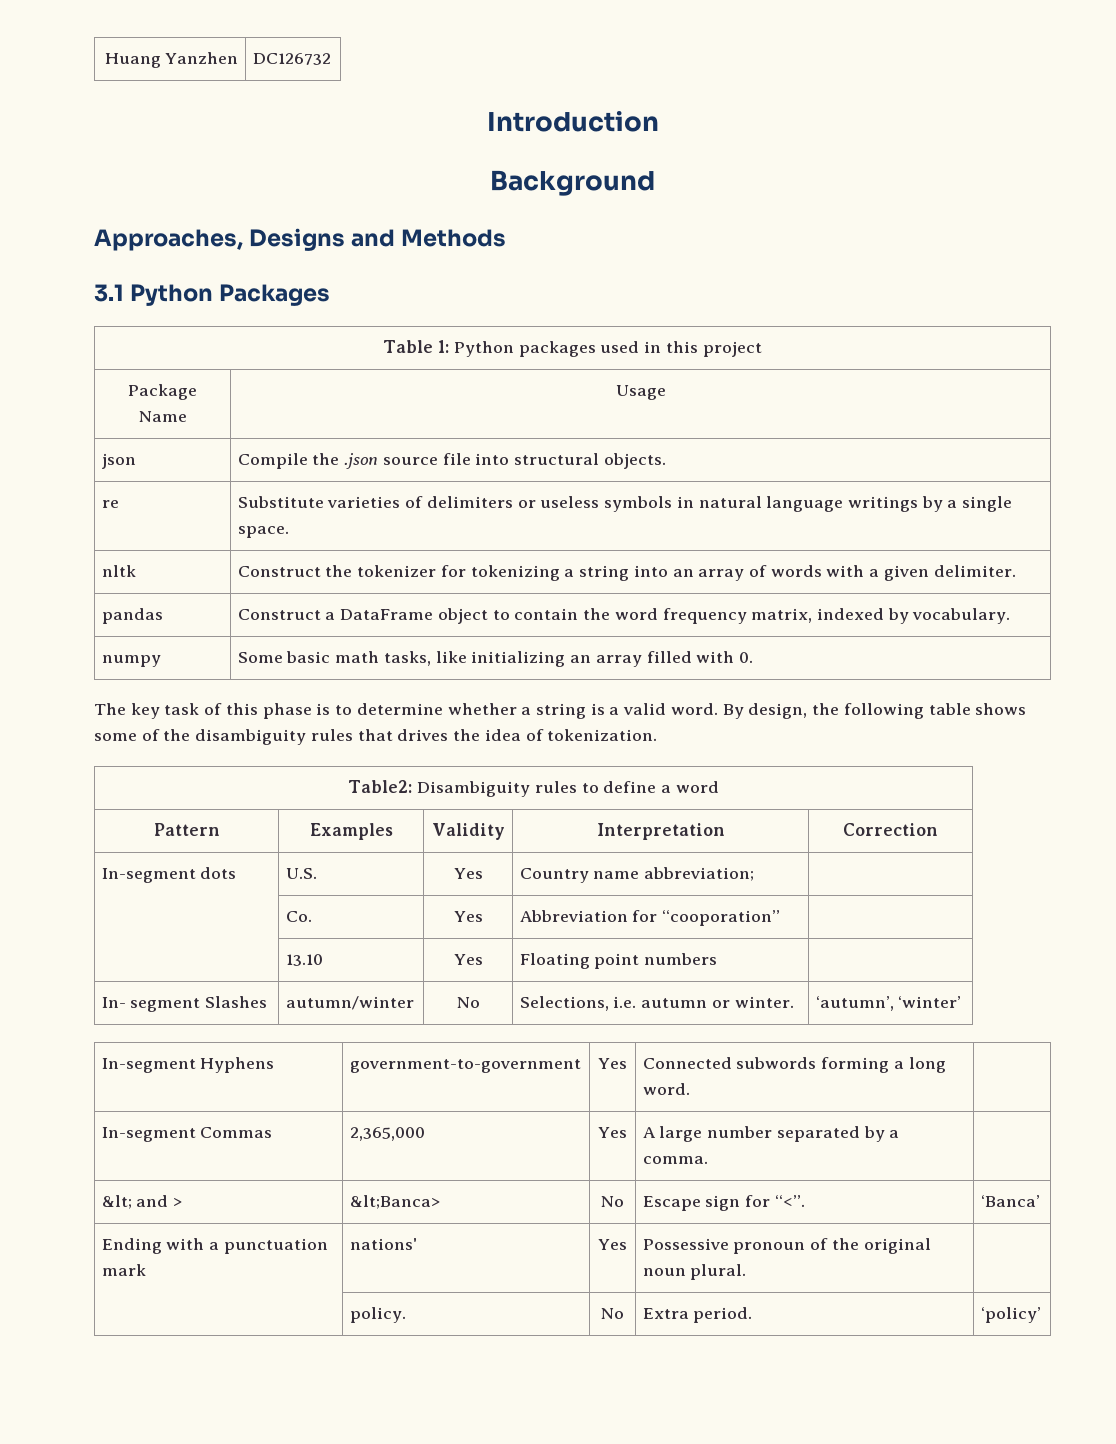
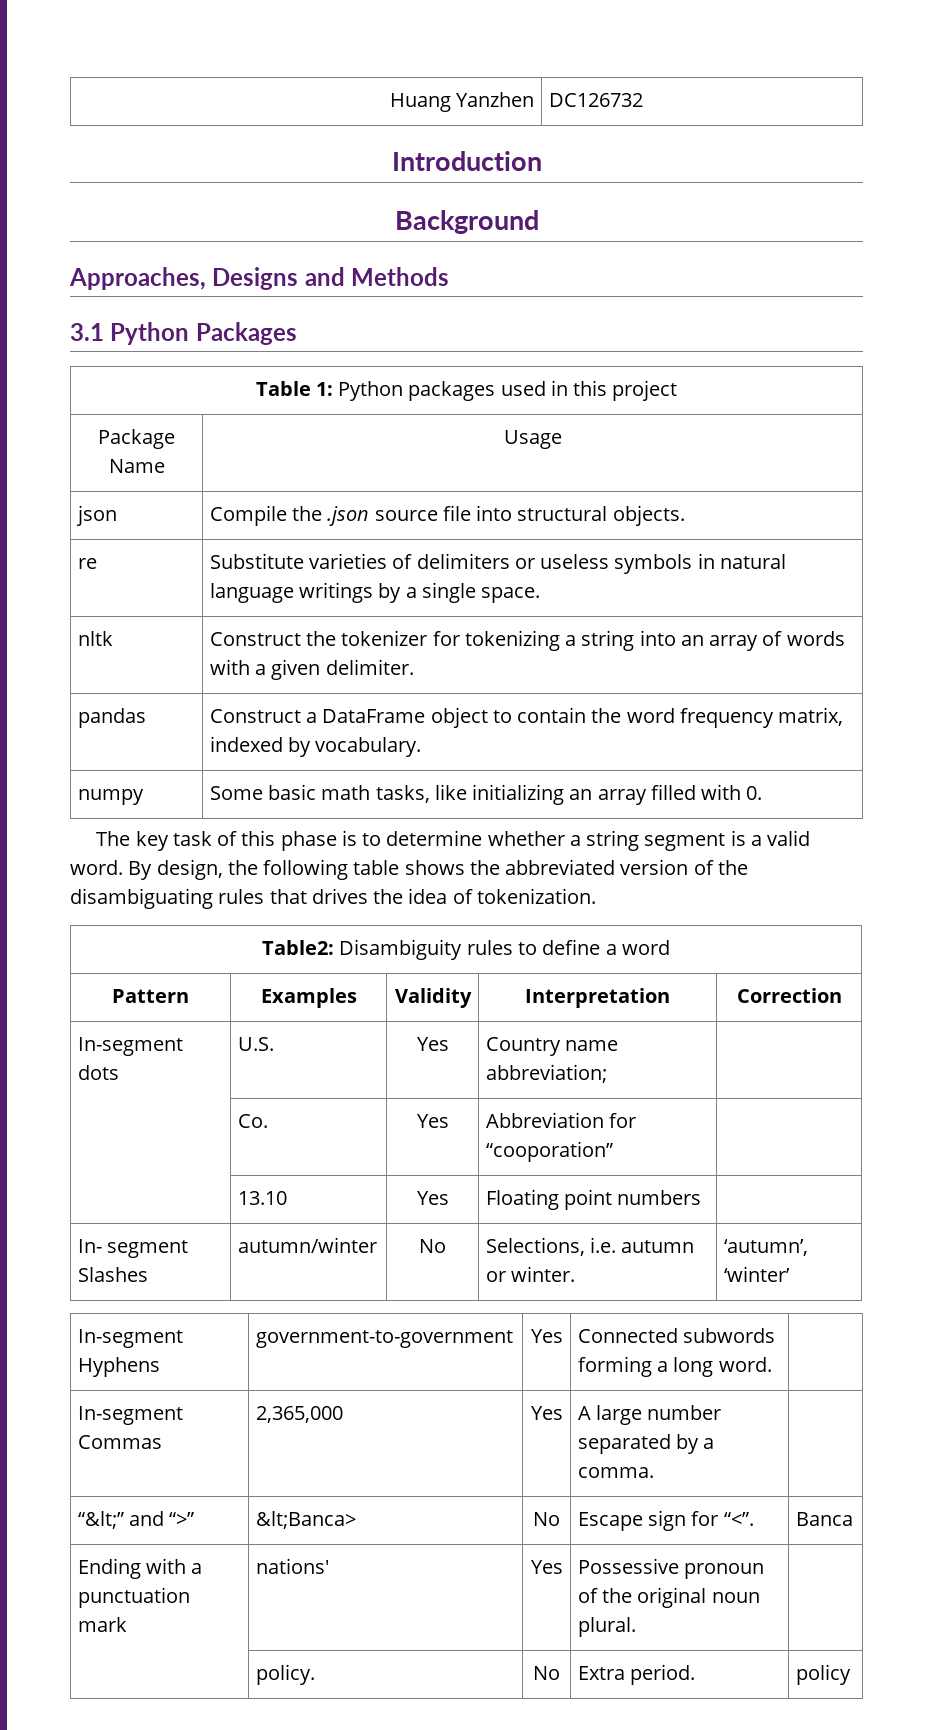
- The key task of this phase is to determine whether a string is a valid word.
+ The key task of this phase is to determine whether a string segment is a valid word.
- By design, the following table shows some of the disambiguity rules that drives the idea of tokenization.
+ By design, the following table shows the abbreviated version of the disambiguating rules that drives the idea of tokenization.
- &lt; and > | &lt;Banca> | No | Escape sign for “<”. | ‘Banca’
+ “&lt;” and “>” | &lt;Banca> | No | Escape sign for “<”. | Banca
- | policy. | No | Extra period. | ‘policy’
+ | policy. | No | Extra period. | policy

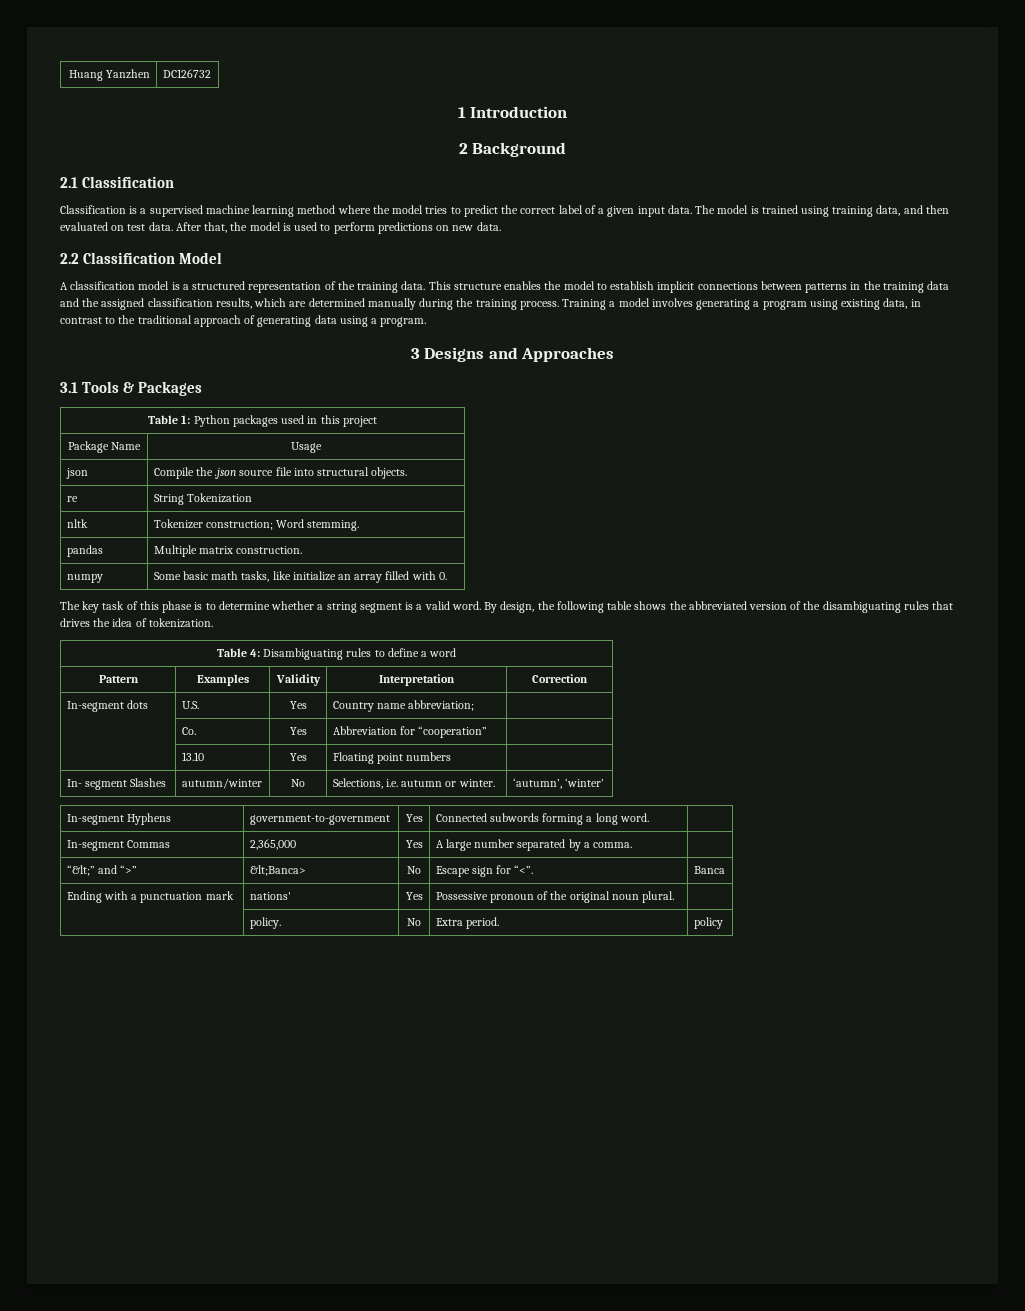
- Introduction
+ 1 Introduction
- Background
+ 2 Background
- Approaches, Designs and Methods
+ 2.1 Classification
+ Classification is a supervised machine learning method where the model tries to predict the correct label of a given input data. The model is trained using training data, and then evaluated on test data. After that, the model is used to perform predictions on new data.
+ 2.2 Classification Model
+ A classification model is a structured representation of the training data. This structure enables the model to establish implicit connections between patterns in the training data and the assigned classification results, which are determined manually during the training process. Training a model involves generating a program using existing data, in contrast to the traditional approach of generating data using a program.
+ 3 Designs and Approaches
- 3.1 Python Packages
+ 3.1 Tools & Packages
- re | Substitute varieties of delimiters or useless symbols in natural language writings by a single space.
- nltk | Construct the tokenizer for tokenizing a string into an array of words with a given delimiter.
- pandas | Construct a DataFrame object to contain the word frequency matrix, indexed by vocabulary.
+ re | String Tokenization
+ nltk | Tokenizer construction; Word stemming.
+ pandas | Multiple matrix construction.
- numpy | Some basic math tasks, like initializing an array filled with 0.
+ numpy | Some basic math tasks, like initialize an array filled with 0.
- Table2: Disambiguity rules to define a word
+ Table 4: Disambiguating rules to define a word
- | Co. | Yes | Abbreviation for “cooporation” |
+ | Co. | Yes | Abbreviation for “cooperation” |

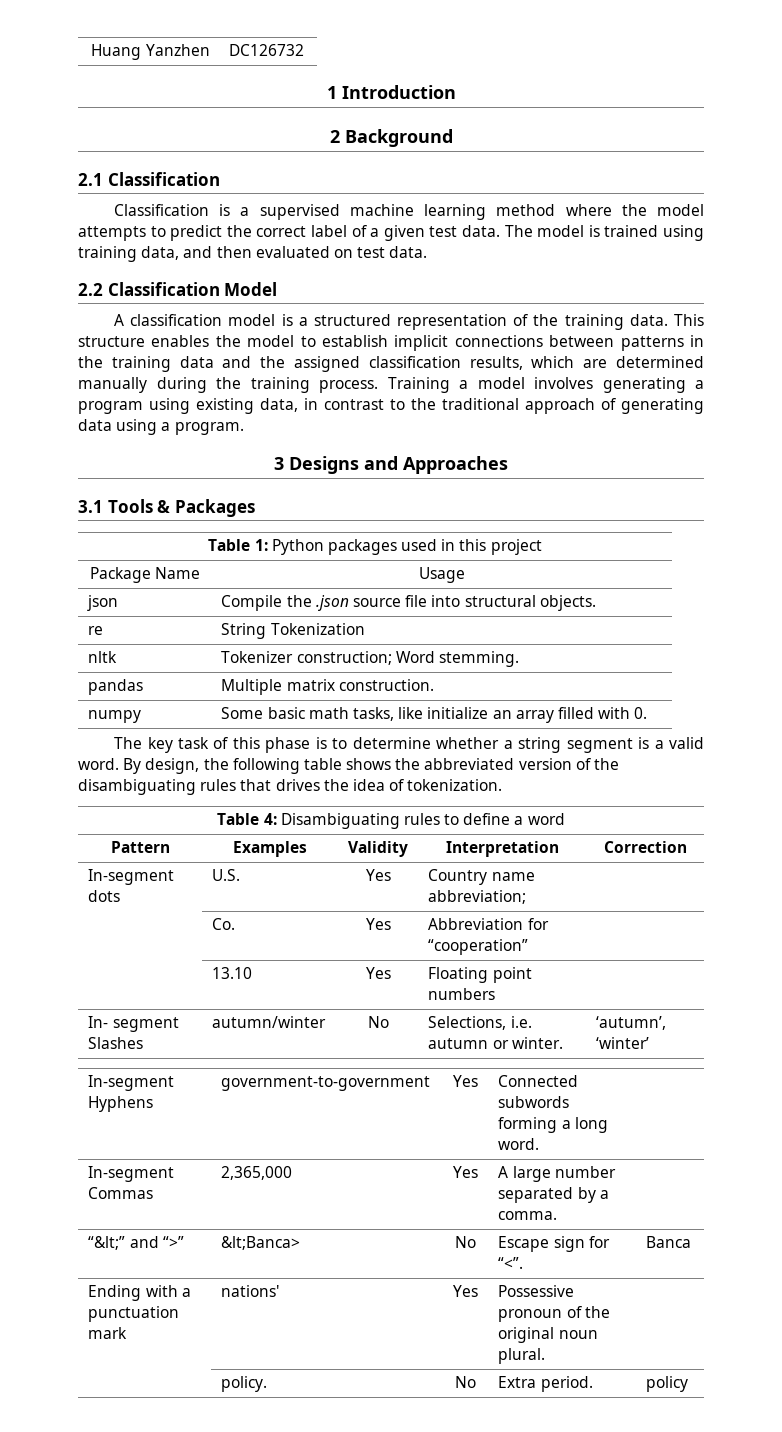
- Classification is a supervised machine learning method where the model tries to predict the correct label of a given input data.
+ Classification is a supervised machine learning method where the model attempts to predict the correct label of a given test data.
- After that, the model is used to perform predictions on new data.

